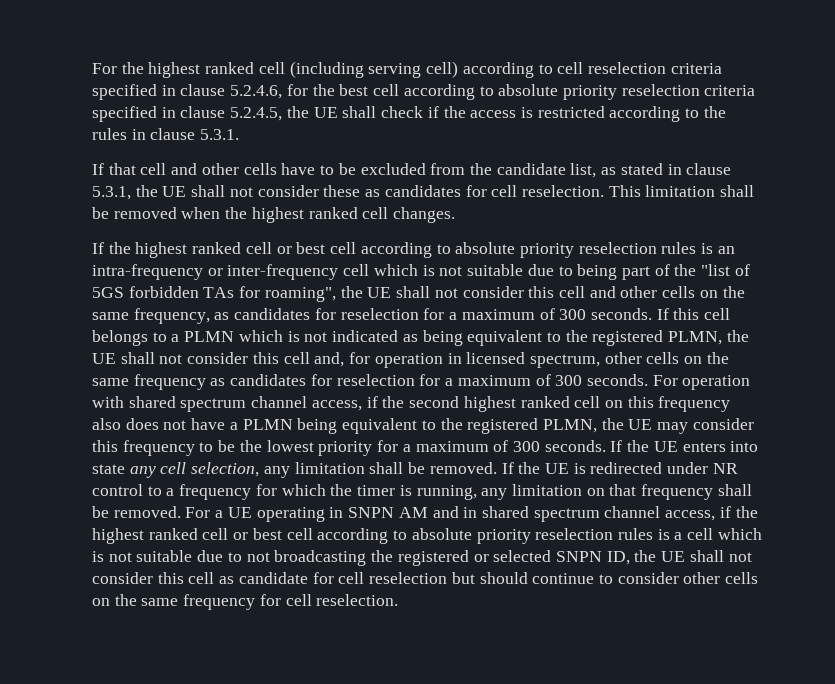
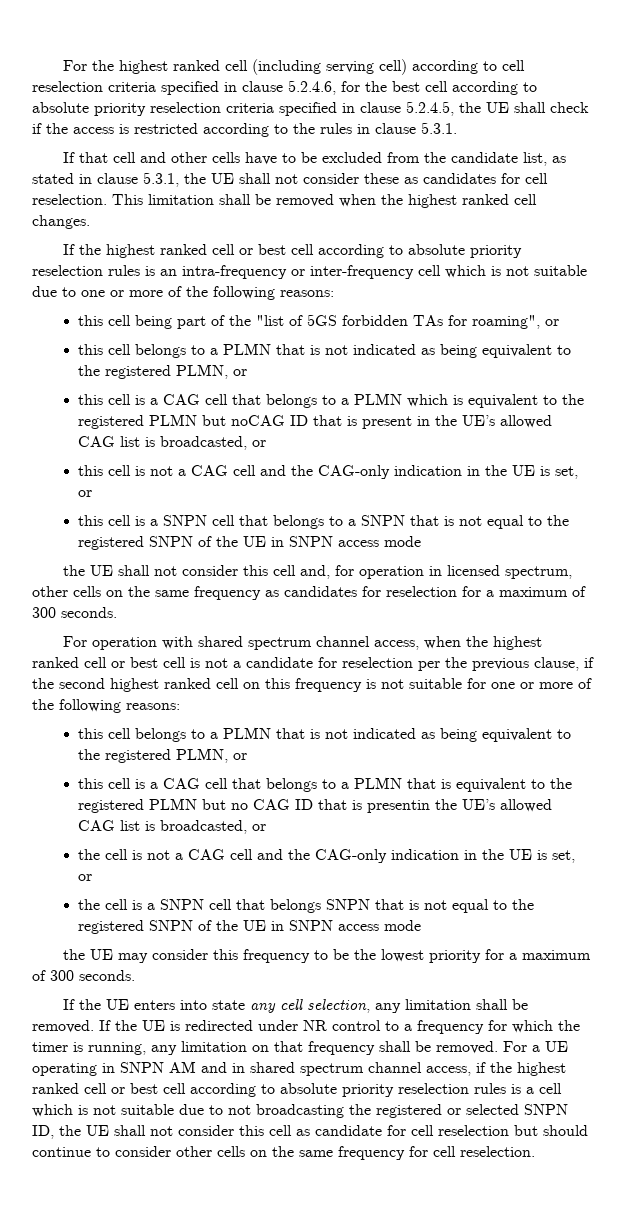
- If the highest ranked cell or best cell according to absolute priority reselection rules is an intra-frequency or inter-frequency cell which is not suitable due to being part of the "list of 5GS forbidden TAs for roaming", the UE shall not consider this cell and other cells on the same frequency, as candidates for reselection for a maximum of 300 seconds. If this cell belongs to a PLMN which is not indicated as being equivalent to the registered PLMN, the UE shall not consider this cell and, for operation in licensed spectrum, other cells on the same frequency as candidates for reselection for a maximum of 300 seconds. For operation with shared spectrum channel access, if the second highest ranked cell on this frequency also does not have a PLMN being equivalent to the registered PLMN, the UE may consider this frequency to be the lowest priority for a maximum of 300 seconds. If the UE enters into state any cell selection, any limitation shall be removed.
+ If the highest ranked cell or best cell according to absolute priority reselection rules is an intra-frequency or inter-frequency cell which is not suitable due to one or more of the following reasons:
+ this cell being part of the "list of 5GS forbidden TAs for roaming", or
+ this cell belongs to a PLMN that is not indicated as being equivalent to the registered PLMN, or
+ this cell is a CAG cell that belongs to a PLMN which is equivalent to the registered PLMN but noCAG ID that is present in the UE’s allowed CAG list is broadcasted, or
+ this cell is not a CAG cell and the CAG-only indication in the UE is set, or
+ this cell is a SNPN cell that belongs to a SNPN that is not equal to the registered SNPN of the UE in SNPN access mode
+ the UE shall not consider this cell and, for operation in licensed spectrum, other cells on the same frequency as candidates for reselection for a maximum of 300 seconds.
+ For operation with shared spectrum channel access, when the highest ranked cell or best cell is not a candidate for reselection per the previous clause, if the second highest ranked cell on this frequency is not suitable for one or more of the following reasons:
+ this cell belongs to a PLMN that is not indicated as being equivalent to the registered PLMN, or
+ this cell is a CAG cell that belongs to a PLMN that is equivalent to the registered PLMN but no CAG ID that is presentin the UE’s allowed CAG list is broadcasted, or
+ the cell is not a CAG cell and the CAG-only indication in the UE is set, or
+ the cell is a SNPN cell that belongs SNPN that is not equal to the registered SNPN of the UE in SNPN access mode
+ the UE may consider this frequency to be the lowest priority for a maximum of 300 seconds.
+ If the UE enters into state any cell selection, any limitation shall be removed.

